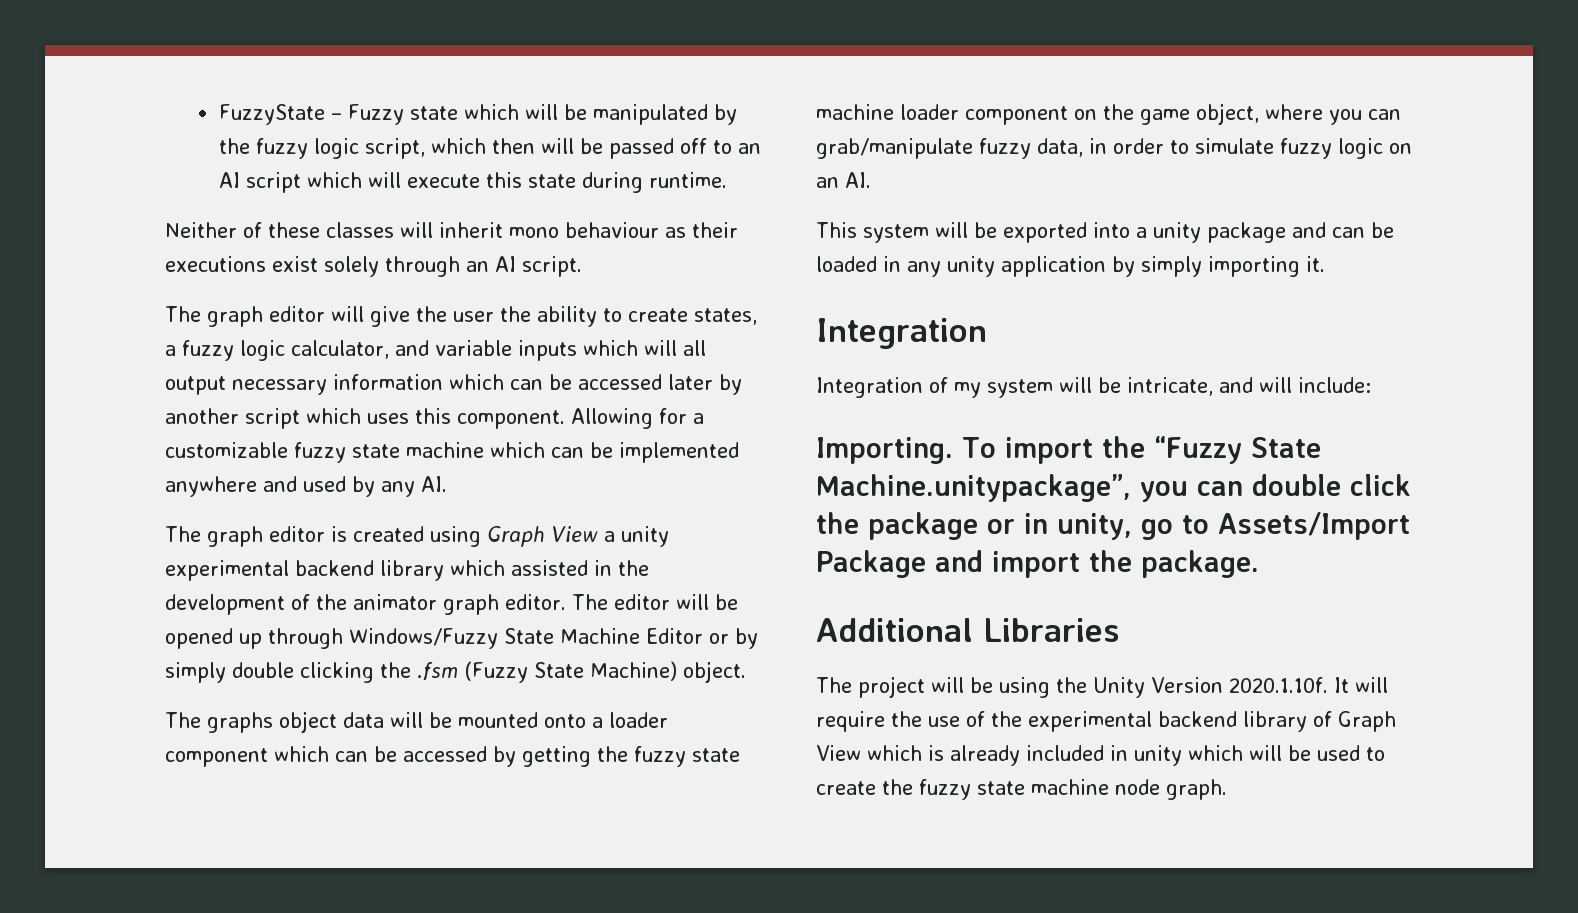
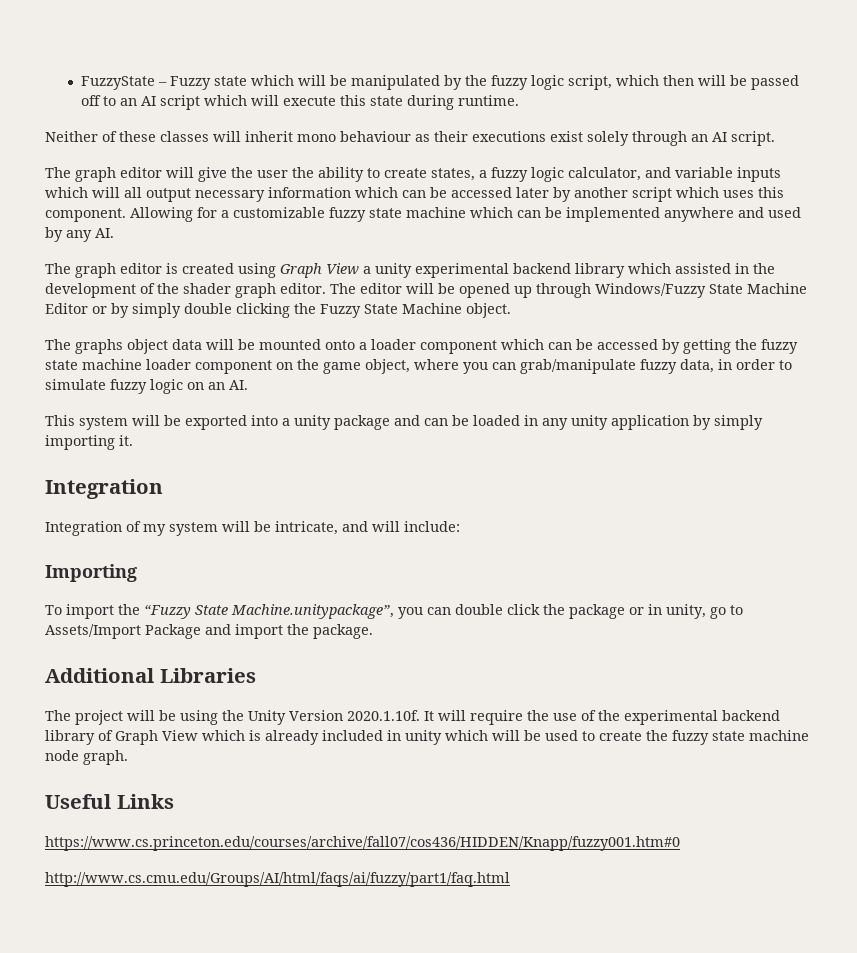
- The graph editor is created using Graph View a unity experimental backend library which assisted in the development of the animator graph editor.
+ The graph editor is created using Graph View a unity experimental backend library which assisted in the development of the shader graph editor.
- The editor will be opened up through Windows/Fuzzy State Machine Editor or by simply double clicking the .fsm (Fuzzy State Machine) object.
+ The editor will be opened up through Windows/Fuzzy State Machine Editor or by simply double clicking the Fuzzy State Machine object.
- Importing. To import the “Fuzzy State Machine.unitypackage”, you can double click the package or in unity, go to Assets/Import Package and import the package.
+ Importing
+ To import the “Fuzzy State Machine.unitypackage”, you can double click the package or in unity, go to Assets/Import Package and import the package.
+ Useful Links
+ https://www.cs.princeton.edu/courses/archive/fall07/cos436/HIDDEN/Knapp/fuzzy001.htm#0
+ http://www.cs.cmu.edu/Groups/AI/html/faqs/ai/fuzzy/part1/faq.html

